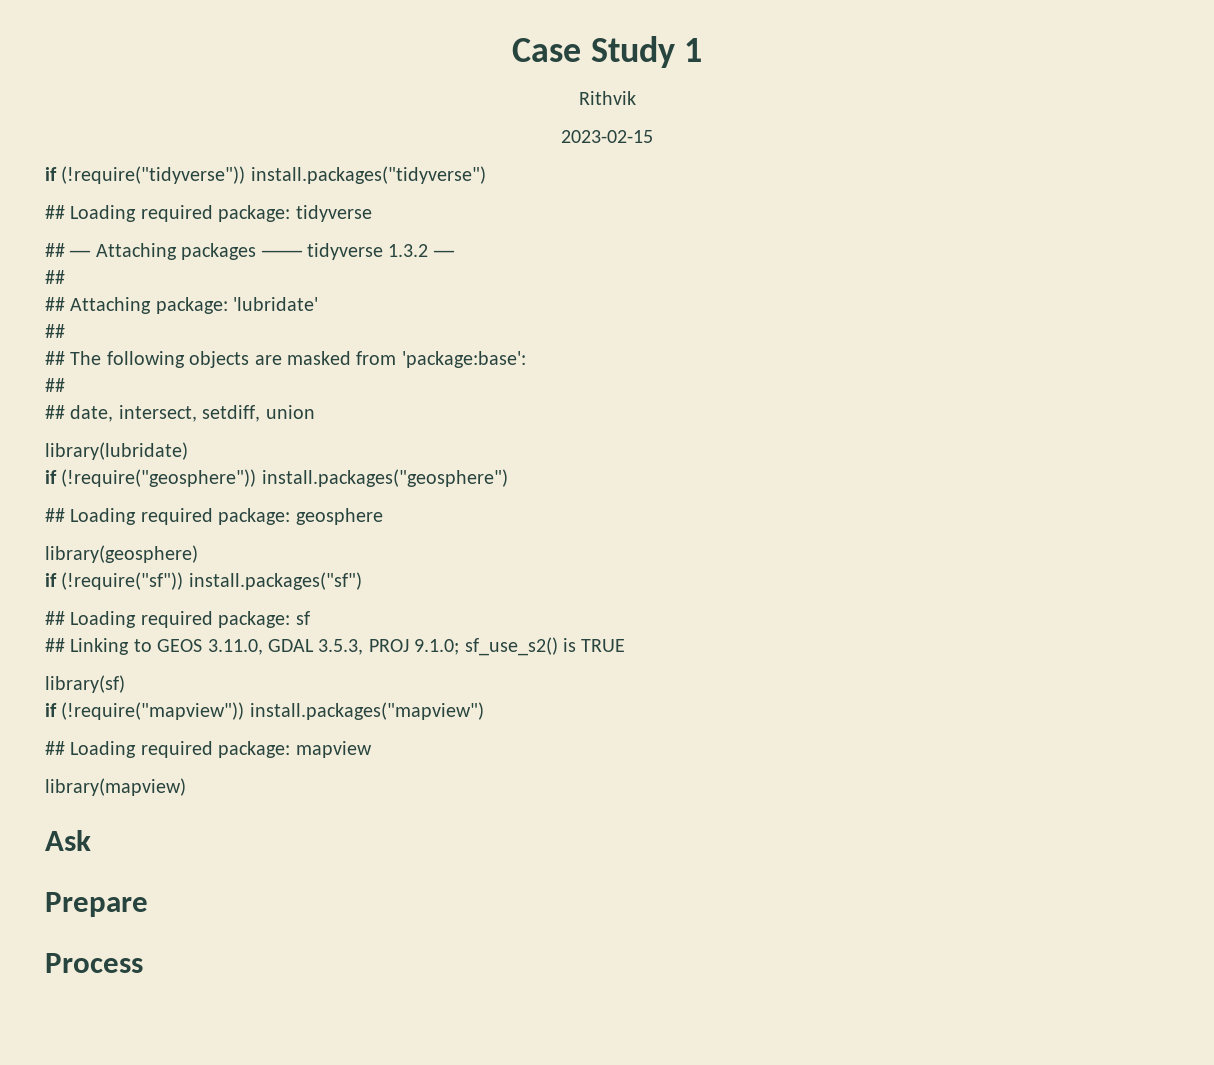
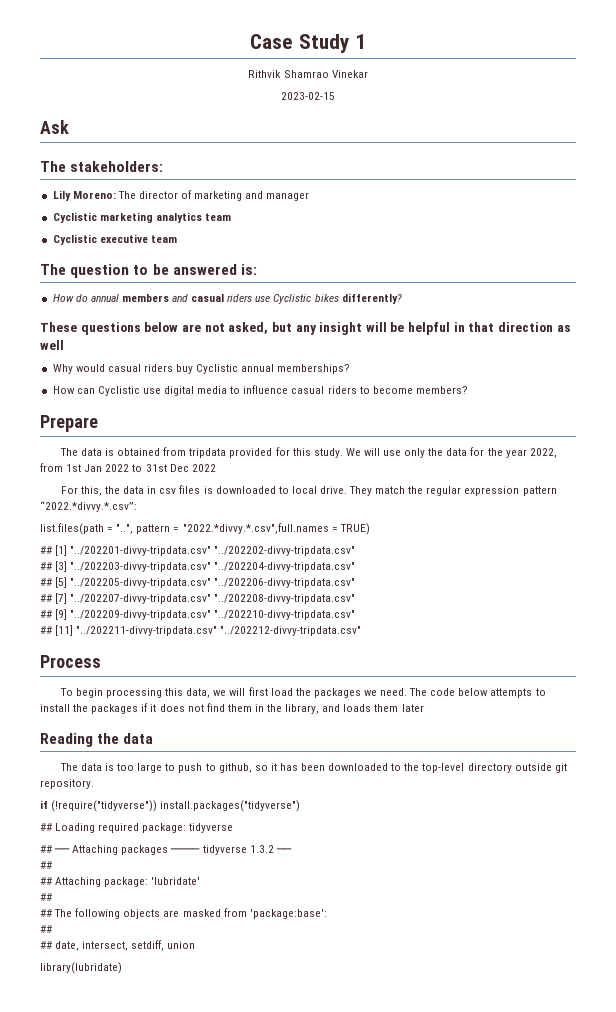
- Rithvik
+ Rithvik Shamrao Vinekar
+ Ask
+ The stakeholders:
+ Lily Moreno: The director of marketing and manager
+ Cyclistic marketing analytics team
+ Cyclistic executive team
+ The question to be answered is:
+ How do annual members and casual riders use Cyclistic bikes differently?
+ These questions below are not asked, but any insight will be helpful in that direction as well
+ Why would casual riders buy Cyclistic annual memberships?
+ How can Cyclistic use digital media to influence casual riders to become members?
+ Prepare
+ The data is obtained from tripdata provided for this study. We will use only the data for the year 2022, from 1st Jan 2022 to 31st Dec 2022
+ For this, the data in csv files is downloaded to local drive. They match the regular expression pattern “2022.*divvy.*.csv”:
+ list.files(path = "..", pattern = "2022.*divvy.*.csv",full.names = TRUE)
+ ## [1] "../202201-divvy-tripdata.csv" "../202202-divvy-tripdata.csv"
+ ## [3] "../202203-divvy-tripdata.csv" "../202204-divvy-tripdata.csv"
+ ## [5] "../202205-divvy-tripdata.csv" "../202206-divvy-tripdata.csv"
+ ## [7] "../202207-divvy-tripdata.csv" "../202208-divvy-tripdata.csv"
+ ## [9] "../202209-divvy-tripdata.csv" "../202210-divvy-tripdata.csv"
+ ## [11] "../202211-divvy-tripdata.csv" "../202212-divvy-tripdata.csv"
+ Process
+ To begin processing this data, we will first load the packages we need. The code below attempts to install the packages if it does not find them in the library, and loads them later
+ Reading the data
+ The data is too large to push to github, so it has been downloaded to the top-level directory outside git repository.
- if (!require("geosphere")) install.packages("geosphere")
- ## Loading required package: geosphere
- library(geosphere)
- if (!require("sf")) install.packages("sf")
- ## Loading required package: sf
- ## Linking to GEOS 3.11.0, GDAL 3.5.3, PROJ 9.1.0; sf_use_s2() is TRUE
- library(sf)
- if (!require("mapview")) install.packages("mapview")
- ## Loading required package: mapview
- library(mapview)
- Ask
- Prepare
- Process

